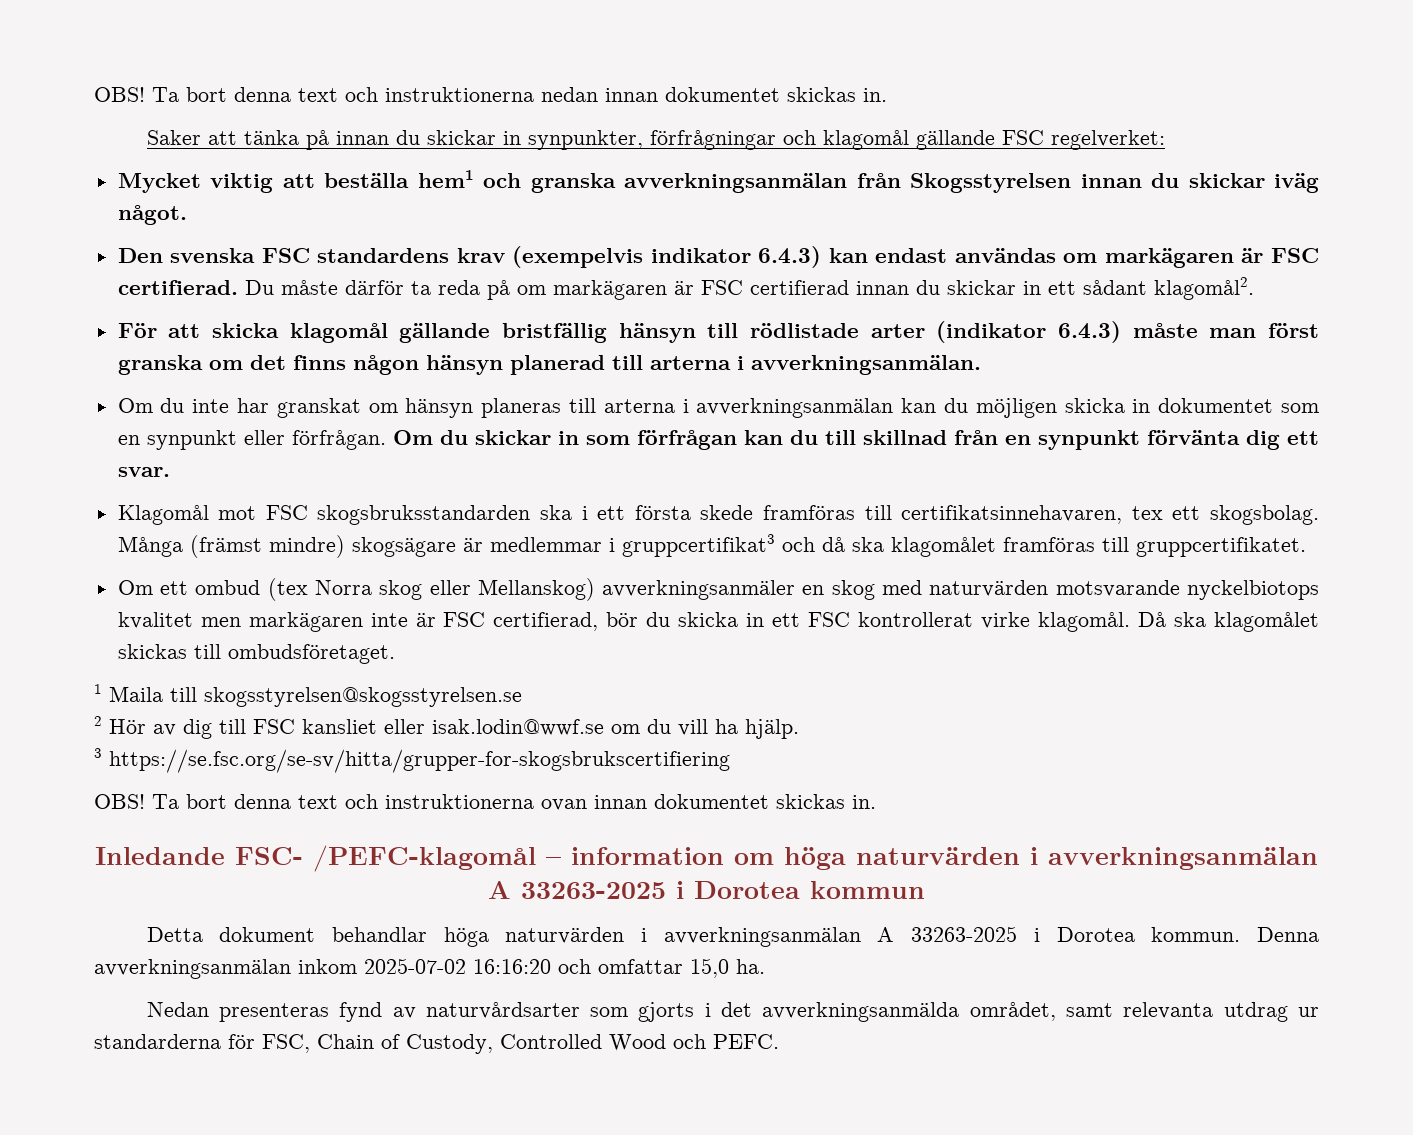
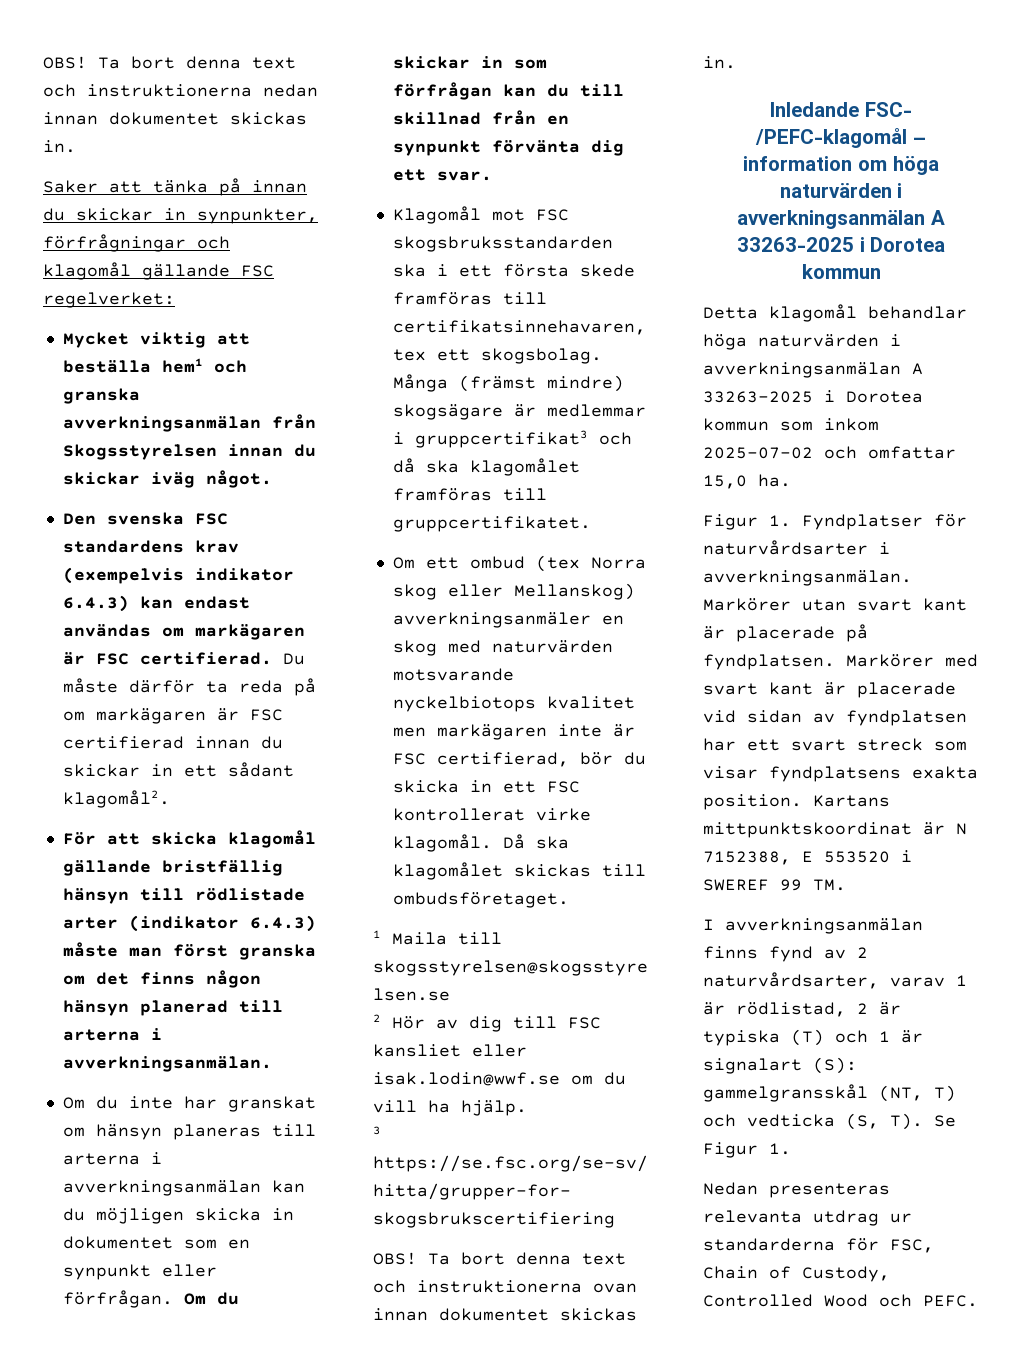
- Detta dokument behandlar höga naturvärden i avverkningsanmälan A 33263-2025 i Dorotea kommun. Denna avverkningsanmälan inkom 2025-07-02 16:16:20 och omfattar 15,0 ha.
+ Detta klagomål behandlar höga naturvärden i avverkningsanmälan A 33263-2025 i Dorotea kommun som inkom 2025-07-02 och omfattar 15,0 ha.
- Nedan presenteras fynd av naturvårdsarter som gjorts i det avverkningsanmälda området, samt relevanta utdrag ur standarderna för FSC, Chain of Custody, Controlled Wood och PEFC.
+ Figur 1. Fyndplatser för naturvårdsarter i avverkningsanmälan. Markörer utan svart kant är placerade på fyndplatsen. Markörer med svart kant är placerade vid sidan av fyndplatsen har ett svart streck som visar fyndplatsens exakta position. Kartans mittpunktskoordinat är N 7152388, E 553520 i SWEREF 99 TM.
+ I avverkningsanmälan finns fynd av 2 naturvårdsarter, varav 1 är rödlistad, 2 är typiska (T) och 1 är signalart (S): gammelgransskål (NT, T) och vedticka (S, T). Se Figur 1.
+ Nedan presenteras relevanta utdrag ur standarderna för FSC, Chain of Custody, Controlled Wood och PEFC.

